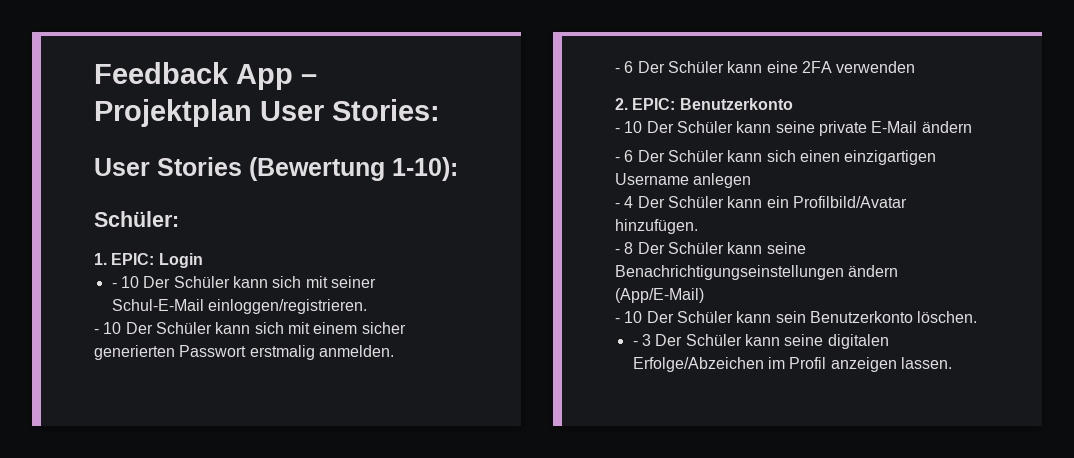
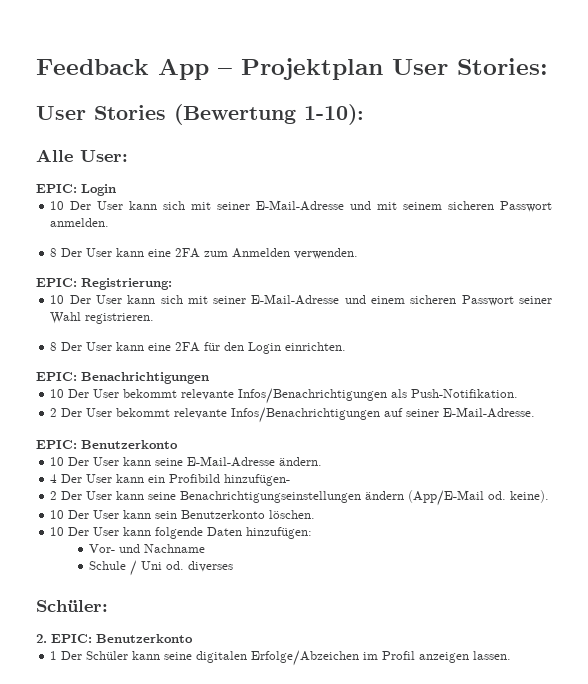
- Schüler:
- 1. EPIC: Login
+ Alle User:
+ EPIC: Login
- - 10 Der Schüler kann sich mit seiner Schul-E-Mail einloggen/registrieren.
- - 10 Der Schüler kann sich mit einem sicher generierten Passwort erstmalig anmelden.
- - 6 Der Schüler kann eine 2FA verwenden
+ 10 Der User kann sich mit seiner E-Mail-Adresse und mit seinem sicheren Passwort anmelden.
+ 8 Der User kann eine 2FA zum Anmelden verwenden.
+ EPIC: Registrierung:
+ 10 Der User kann sich mit seiner E-Mail-Adresse und einem sicheren Passwort seiner Wahl registrieren.
+ 8 Der User kann eine 2FA für den Login einrichten.
+ EPIC: Benachrichtigungen
+ 10 Der User bekommt relevante Infos/Benachrichtigungen als Push-Notifikation.
+ 2 Der User bekommt relevante Infos/Benachrichtigungen auf seiner E-Mail-Adresse.
+ EPIC: Benutzerkonto
+ 10 Der User kann seine E-Mail-Adresse ändern.
+ 4 Der User kann ein Profibild hinzufügen-
+ 2 Der User kann seine Benachrichtigungseinstellungen ändern (App/E-Mail od. keine).
+ 10 Der User kann sein Benutzerkonto löschen.
+ 10 Der User kann folgende Daten hinzufügen:
+ Vor- und Nachname
+ Schule / Uni od. diverses
+ Schüler:
  2. EPIC: Benutzerkonto
- - 10 Der Schüler kann seine private E-Mail ändern
- - 6 Der Schüler kann sich einen einzigartigen Username anlegen
- - 4 Der Schüler kann ein Profilbild/Avatar hinzufügen.
- - 8 Der Schüler kann seine Benachrichtigungseinstellungen ändern (App/E-Mail)
- - 10 Der Schüler kann sein Benutzerkonto löschen.
- - 3 Der Schüler kann seine digitalen Erfolge/Abzeichen im Profil anzeigen lassen.
+ 1 Der Schüler kann seine digitalen Erfolge/Abzeichen im Profil anzeigen lassen.

